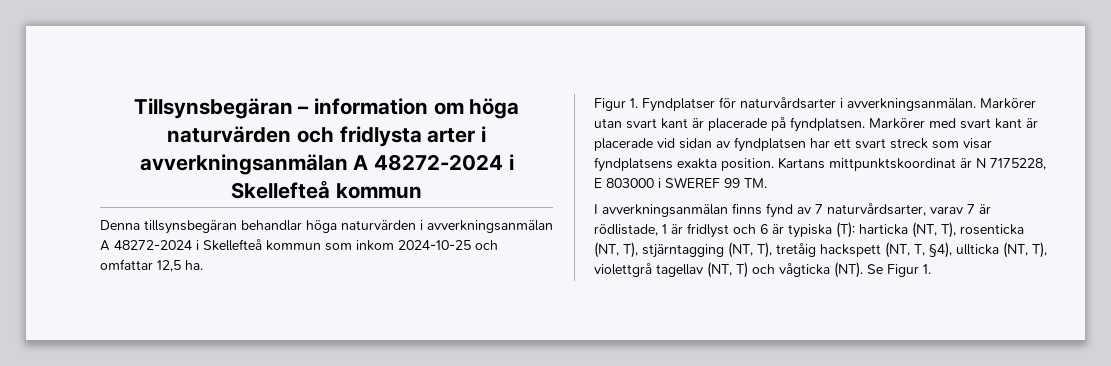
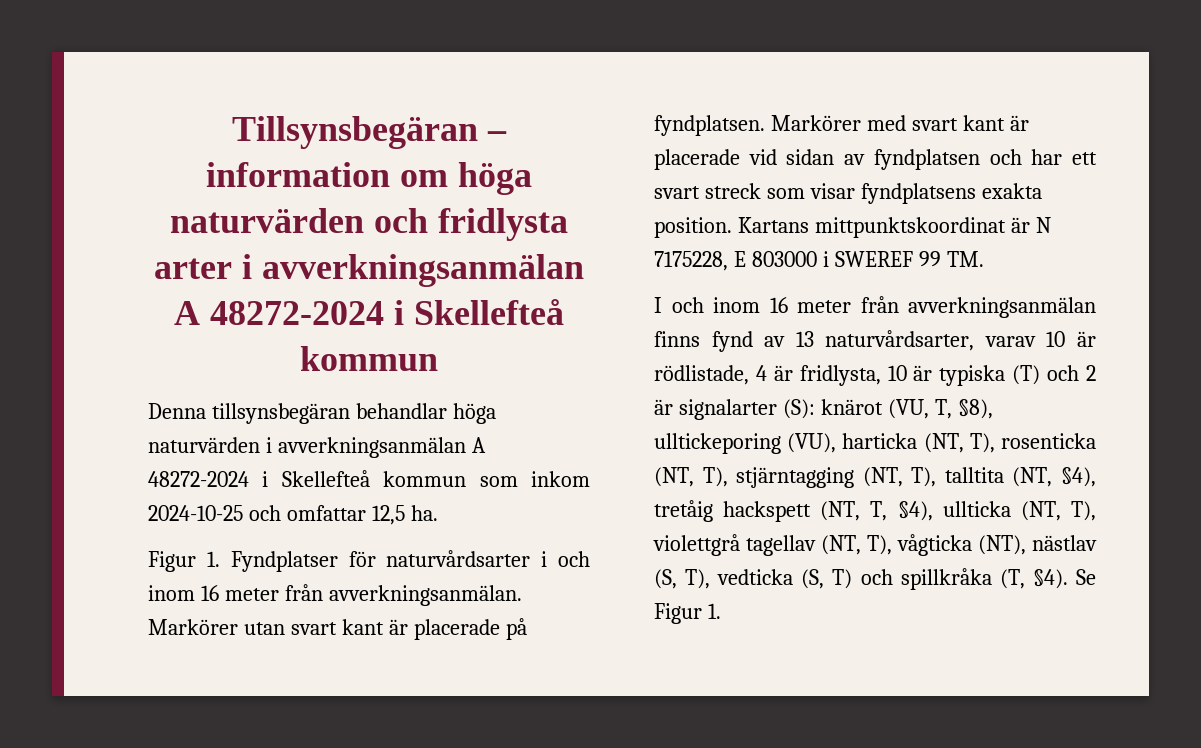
- Figur 1. Fyndplatser för naturvårdsarter i avverkningsanmälan.
+ Figur 1. Fyndplatser för naturvårdsarter i och inom 16 meter från avverkningsanmälan.
- Markörer med svart kant är placerade vid sidan av fyndplatsen har ett svart streck som visar fyndplatsens exakta position.
+ Markörer med svart kant är placerade vid sidan av fyndplatsen och har ett svart streck som visar fyndplatsens exakta position.
- I avverkningsanmälan finns fynd av 7 naturvårdsarter, varav 7 är rödlistade, 1 är fridlyst och 6 är typiska (T): harticka (NT, T), rosenticka (NT, T), stjärntagging (NT, T), tretåig hackspett (NT, T, §4), ullticka (NT, T), violettgrå tagellav (NT, T) och vågticka (NT). Se Figur 1.
+ I och inom 16 meter från avverkningsanmälan finns fynd av 13 naturvårdsarter, varav 10 är rödlistade, 4 är fridlysta, 10 är typiska (T) och 2 är signalarter (S): knärot (VU, T, §8), ulltickeporing (VU), harticka (NT, T), rosenticka (NT, T), stjärntagging (NT, T), talltita (NT, §4), tretåig hackspett (NT, T, §4), ullticka (NT, T), violettgrå tagellav (NT, T), vågticka (NT), nästlav (S, T), vedticka (S, T) och spillkråka (T, §4). Se Figur 1.

